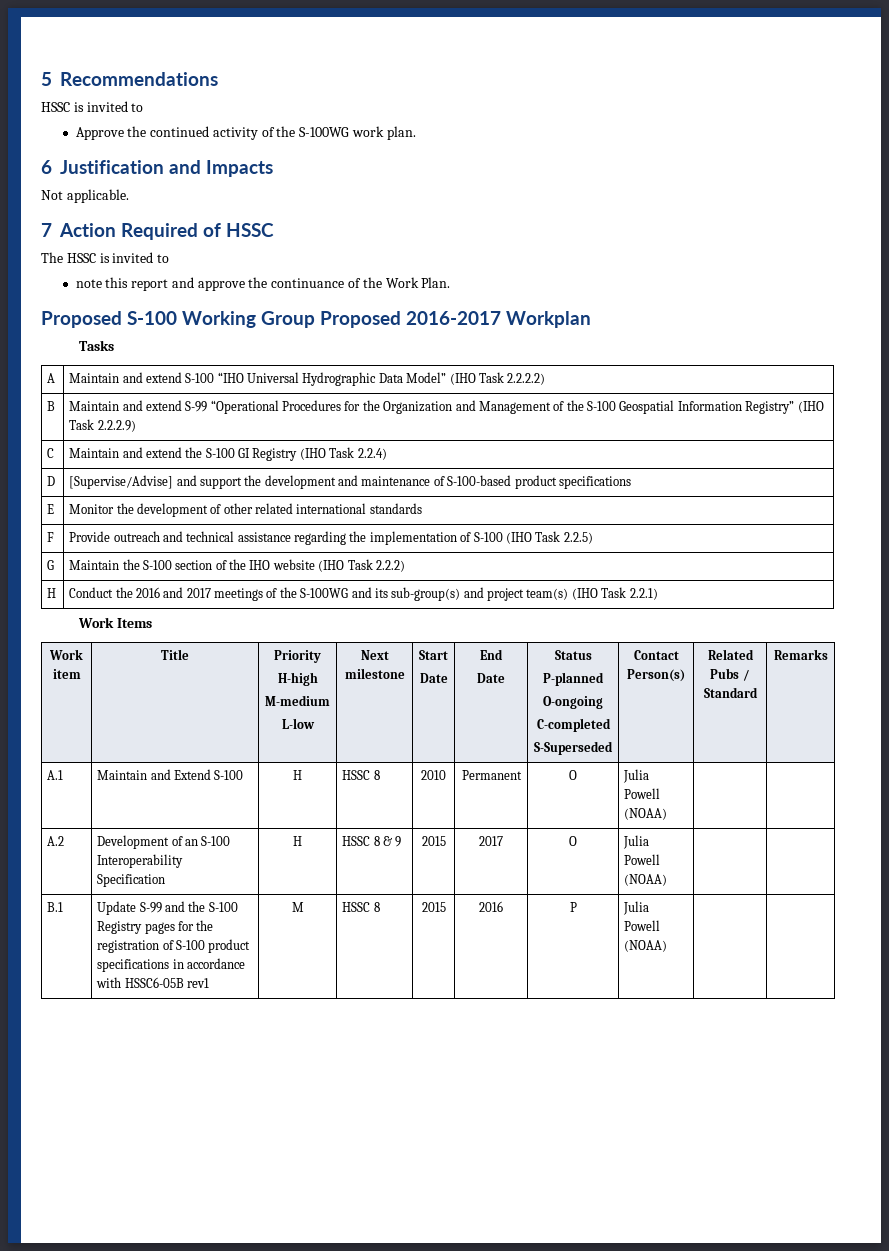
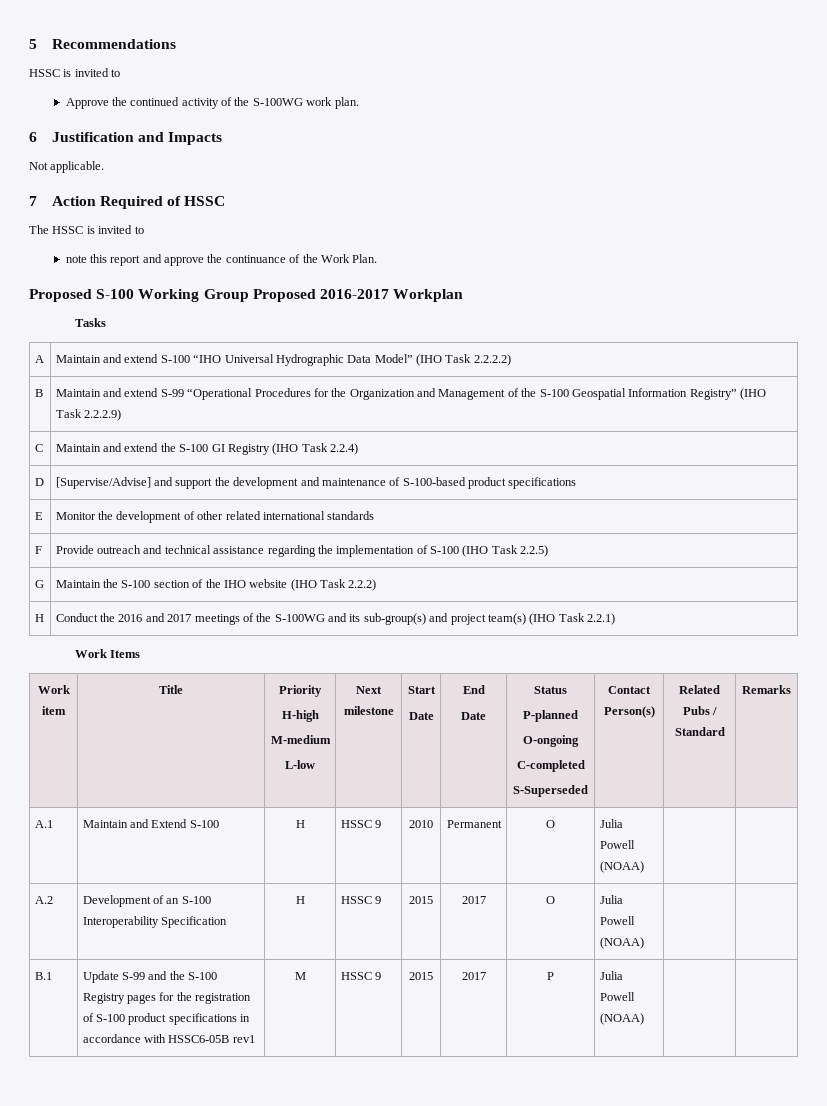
- A.1 | Maintain and Extend S-100 | H | HSSC 8 | 2010 | Permanent | O | Julia Powell (NOAA) | |
+ A.1 | Maintain and Extend S-100 | H | HSSC 9 | 2010 | Permanent | O | Julia Powell (NOAA) | |
- A.2 | Development of an S-100 Interoperability Specification | H | HSSC 8 & 9 | 2015 | 2017 | O | Julia Powell (NOAA) | |
+ A.2 | Development of an S-100 Interoperability Specification | H | HSSC 9 | 2015 | 2017 | O | Julia Powell (NOAA) | |
- B.1 | Update S-99 and the S-100 Registry pages for the registration of S-100 product specifications in accordance with HSSC6-05B rev1 | M | HSSC 8 | 2015 | 2016 | P | Julia Powell (NOAA) | |
+ B.1 | Update S-99 and the S-100 Registry pages for the registration of S-100 product specifications in accordance with HSSC6-05B rev1 | M | HSSC 9 | 2015 | 2017 | P | Julia Powell (NOAA) | |

